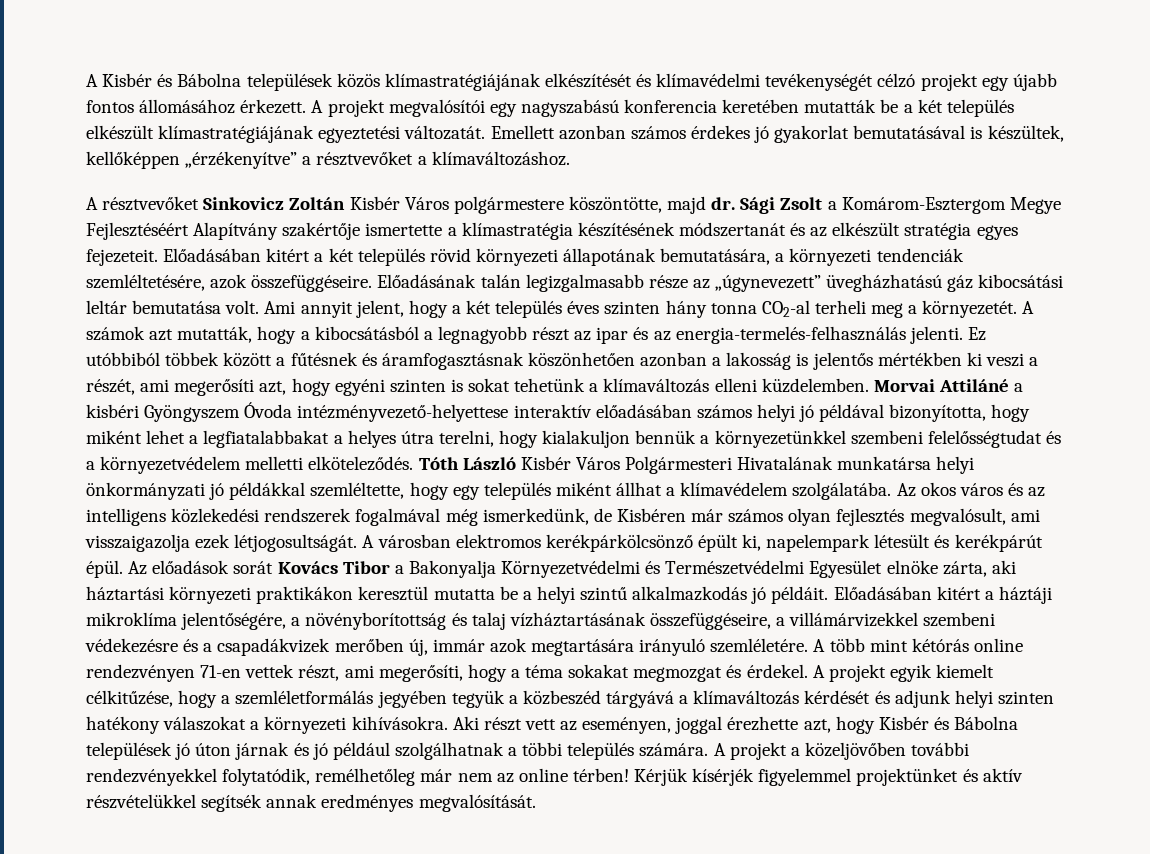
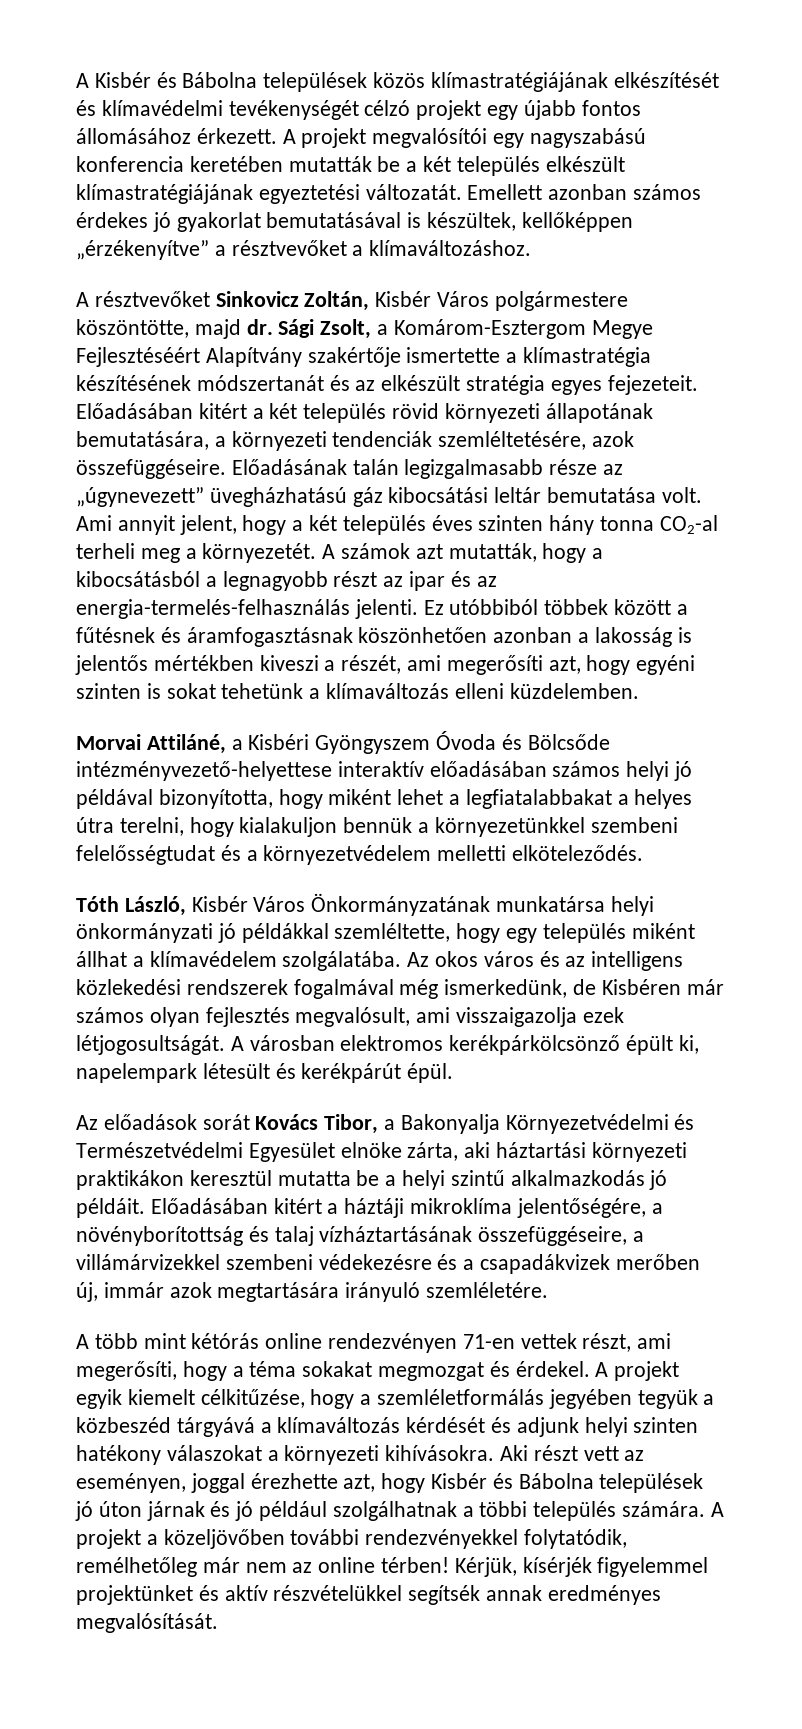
- A résztvevőket Sinkovicz Zoltán Kisbér Város polgármestere köszöntötte, majd dr.
+ A résztvevőket Sinkovicz Zoltán, Kisbér Város polgármestere köszöntötte, majd dr.
- Sági Zsolt a Komárom-Esztergom Megye Fejlesztéséért Alapítvány szakértője ismertette a klímastratégia készítésének módszertanát és az elkészült stratégia egyes fejezeteit.
+ Sági Zsolt, a Komárom-Esztergom Megye Fejlesztéséért Alapítvány szakértője ismertette a klímastratégia készítésének módszertanát és az elkészült stratégia egyes fejezeteit.
- Ez utóbbiból többek között a fűtésnek és áramfogasztásnak köszönhetően azonban a lakosság is jelentős mértékben ki veszi a részét, ami megerősíti azt, hogy egyéni szinten is sokat tehetünk a klímaváltozás elleni küzdelemben. Morvai Attiláné a kisbéri Gyöngyszem Óvoda intézményvezető-helyettese interaktív előadásában számos helyi jó példával bizonyította, hogy miként lehet a legfiatalabbakat a helyes útra terelni, hogy kialakuljon bennük a környezetünkkel szembeni felelősségtudat és a környezetvédelem melletti elköteleződés. Tóth László Kisbér Város Polgármesteri Hivatalának munkatársa helyi önkormányzati jó példákkal szemléltette, hogy egy település miként állhat a klímavédelem szolgálatába.
+ Ez utóbbiból többek között a fűtésnek és áramfogasztásnak köszönhetően azonban a lakosság is jelentős mértékben kiveszi a részét, ami megerősíti azt, hogy egyéni szinten is sokat tehetünk a klímaváltozás elleni küzdelemben.
+ Morvai Attiláné, a Kisbéri Gyöngyszem Óvoda és Bölcsőde intézményvezető-helyettese interaktív előadásában számos helyi jó példával bizonyította, hogy miként lehet a legfiatalabbakat a helyes útra terelni, hogy kialakuljon bennük a környezetünkkel szembeni felelősségtudat és a környezetvédelem melletti elköteleződés.
+ Tóth László, Kisbér Város Önkormányzatának munkatársa helyi önkormányzati jó példákkal szemléltette, hogy egy település miként állhat a klímavédelem szolgálatába.
- A városban elektromos kerékpárkölcsönző épült ki, napelempark létesült és kerékpárút épül. Az előadások sorát Kovács Tibor a Bakonyalja Környezetvédelmi és Természetvédelmi Egyesület elnöke zárta, aki háztartási környezeti praktikákon keresztül mutatta be a helyi szintű alkalmazkodás jó példáit.
+ A városban elektromos kerékpárkölcsönző épült ki, napelempark létesült és kerékpárút épül.
+ Az előadások sorát Kovács Tibor, a Bakonyalja Környezetvédelmi és Természetvédelmi Egyesület elnöke zárta, aki háztartási környezeti praktikákon keresztül mutatta be a helyi szintű alkalmazkodás jó példáit.
- Előadásában kitért a háztáji mikroklíma jelentőségére, a növényborítottság és talaj vízháztartásának összefüggéseire, a villámárvizekkel szembeni védekezésre és a csapadákvizek merőben új, immár azok megtartására irányuló szemléletére. A több mint kétórás online rendezvényen 71-en vettek részt, ami megerősíti, hogy a téma sokakat megmozgat és érdekel.
+ Előadásában kitért a háztáji mikroklíma jelentőségére, a növényborítottság és talaj vízháztartásának összefüggéseire, a villámárvizekkel szembeni védekezésre és a csapadákvizek merőben új, immár azok megtartására irányuló szemléletére.
+ A több mint kétórás online rendezvényen 71-en vettek részt, ami megerősíti, hogy a téma sokakat megmozgat és érdekel.
- Kérjük kísérjék figyelemmel projektünket és aktív részvételükkel segítsék annak eredményes megvalósítását.
+ Kérjük, kísérjék figyelemmel projektünket és aktív részvételükkel segítsék annak eredményes megvalósítását.

